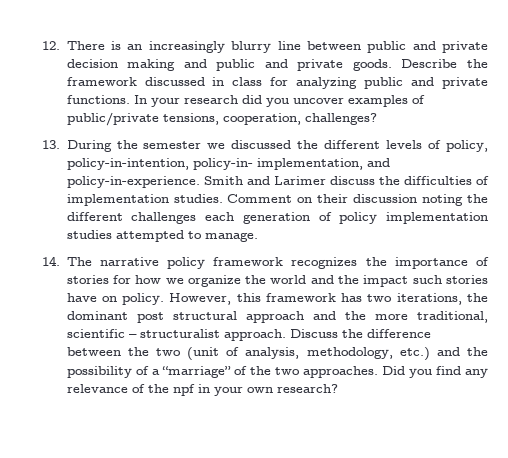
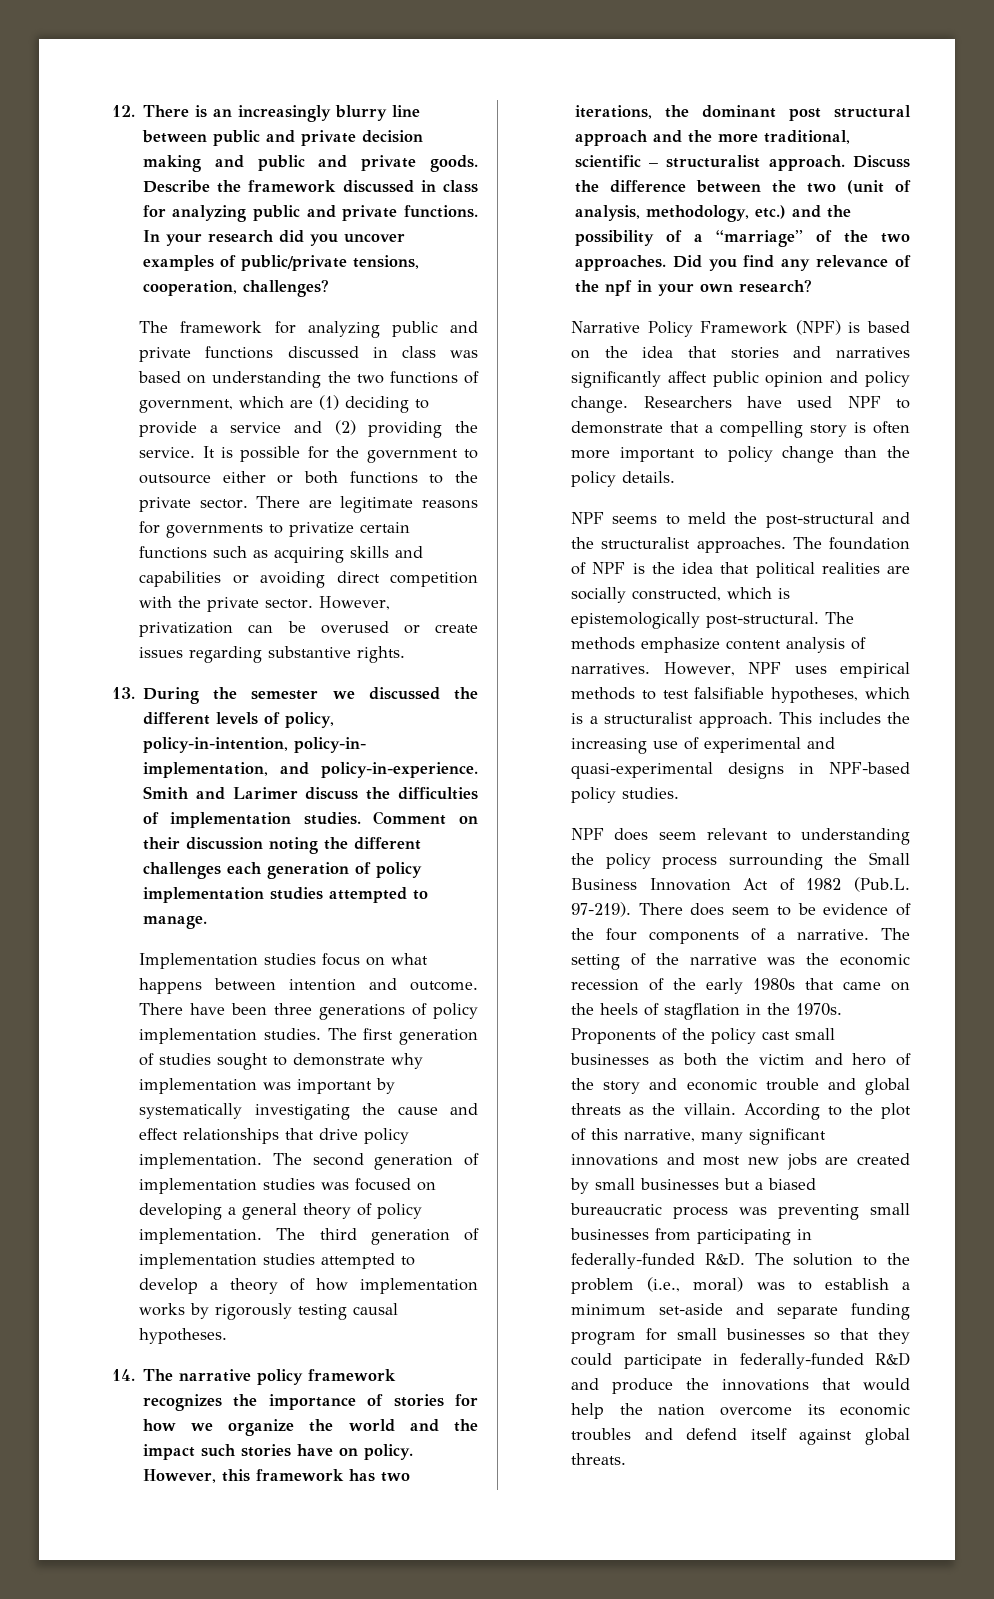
+ The framework for analyzing public and private functions discussed in class was based on understanding the two functions of government, which are (1) deciding to provide a service and (2) providing the service. It is possible for the government to outsource either or both functions to the private sector. There are legitimate reasons for governments to privatize certain functions such as acquiring skills and capabilities or avoiding direct competition with the private sector. However, privatization can be overused or create issues regarding substantive rights.
+ Implementation studies focus on what happens between intention and outcome. There have been three generations of policy implementation studies. The first generation of studies sought to demonstrate why implementation was important by systematically investigating the cause and effect relationships that drive policy implementation. The second generation of implementation studies was focused on developing a general theory of policy implementation. The third generation of implementation studies attempted to develop a theory of how implementation works by rigorously testing causal hypotheses.
+ Narrative Policy Framework (NPF) is based on the idea that stories and narratives significantly affect public opinion and policy change. Researchers have used NPF to demonstrate that a compelling story is often more important to policy change than the policy details.
+ NPF seems to meld the post-structural and the structuralist approaches. The foundation of NPF is the idea that political realities are socially constructed, which is epistemologically post-structural. The methods emphasize content analysis of narratives. However, NPF uses empirical methods to test falsifiable hypotheses, which is a structuralist approach. This includes the increasing use of experimental and quasi-experimental designs in NPF-based policy studies.
+ NPF does seem relevant to understanding the policy process surrounding the Small Business Innovation Act of 1982 (Pub.L. 97-219). There does seem to be evidence of the four components of a narrative. The setting of the narrative was the economic recession of the early 1980s that came on the heels of stagflation in the 1970s. Proponents of the policy cast small businesses as both the victim and hero of the story and economic trouble and global threats as the villain. According to the plot of this narrative, many significant innovations and most new jobs are created by small businesses but a biased bureaucratic process was preventing small businesses from participating in federally-funded R&D. The solution to the problem (i.e., moral) was to establish a minimum set-aside and separate funding program for small businesses so that they could participate in federally-funded R&D and produce the innovations that would help the nation overcome its economic troubles and defend itself against global threats.

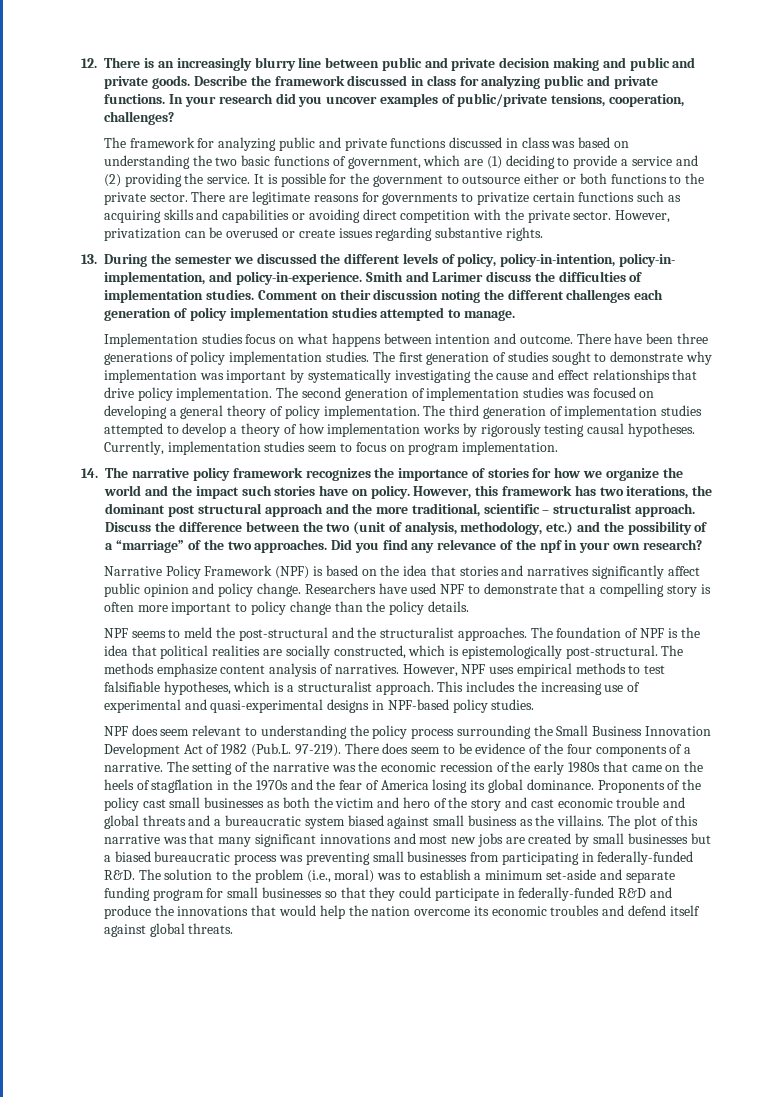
- The framework for analyzing public and private functions discussed in class was based on understanding the two functions of government, which are (1) deciding to provide a service and (2) providing the service.
+ The framework for analyzing public and private functions discussed in class was based on understanding the two basic functions of government, which are (1) deciding to provide a service and (2) providing the service.
+ Currently, implementation studies seem to focus on program implementation.
- NPF does seem relevant to understanding the policy process surrounding the Small Business Innovation Act of 1982 (Pub.L. 97-219).
+ NPF does seem relevant to understanding the policy process surrounding the Small Business Innovation Development Act of 1982 (Pub.L. 97-219).
- The setting of the narrative was the economic recession of the early 1980s that came on the heels of stagflation in the 1970s.
+ The setting of the narrative was the economic recession of the early 1980s that came on the heels of stagflation in the 1970s and the fear of America losing its global dominance.
- Proponents of the policy cast small businesses as both the victim and hero of the story and economic trouble and global threats as the villain. According to the plot of this narrative, many significant innovations and most new jobs are created by small businesses but a biased bureaucratic process was preventing small businesses from participating in federally-funded R&D. The solution to the problem (i.e., moral) was to establish a minimum set-aside and separate funding program for small businesses so that they could participate in federally-funded R&D and produce the innovations that would help the nation overcome its economic troubles and defend itself against global threats.
+ Proponents of the policy cast small businesses as both the victim and hero of the story and cast economic trouble and global threats and a bureaucratic system biased against small business as the villains. The plot of this narrative was that many significant innovations and most new jobs are created by small businesses but a biased bureaucratic process was preventing small businesses from participating in federally-funded R&D. The solution to the problem (i.e., moral) was to establish a minimum set-aside and separate funding program for small businesses so that they could participate in federally-funded R&D and produce the innovations that would help the nation overcome its economic troubles and defend itself against global threats.

